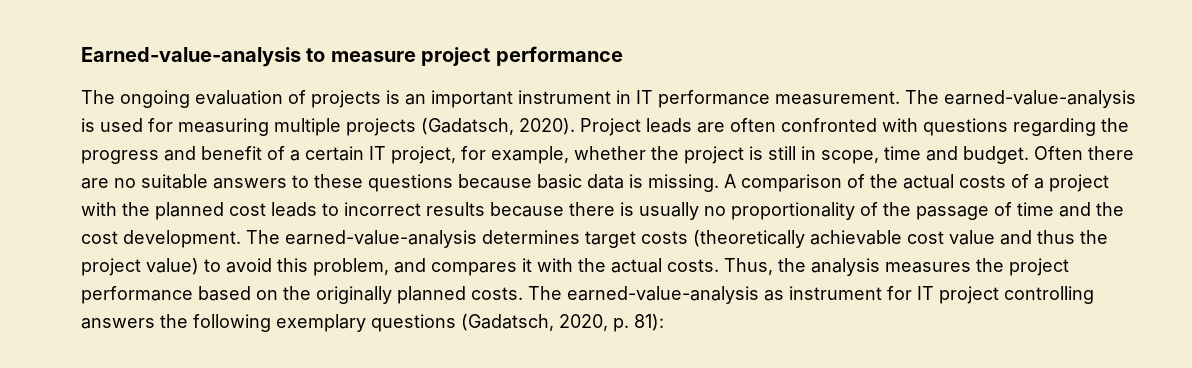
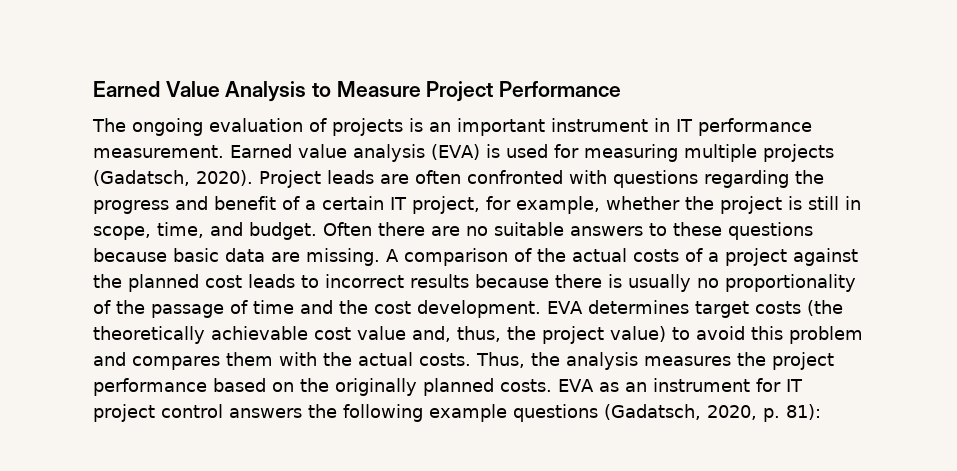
- Earned-value-analysis to measure project performance
+ Earned Value Analysis to Measure Project Performance
- The earned-value-analysis is used for measuring multiple projects (Gadatsch, 2020).
+ Earned value analysis (EVA) is used for measuring multiple projects (Gadatsch, 2020).
- Project leads are often confronted with questions regarding the progress and benefit of a certain IT project, for example, whether the project is still in scope, time and budget.
+ Project leads are often confronted with questions regarding the progress and benefit of a certain IT project, for example, whether the project is still in scope, time, and budget.
- Often there are no suitable answers to these questions because basic data is missing.
+ Often there are no suitable answers to these questions because basic data are missing.
- A comparison of the actual costs of a project with the planned cost leads to incorrect results because there is usually no proportionality of the passage of time and the cost development.
+ A comparison of the actual costs of a project against the planned cost leads to incorrect results because there is usually no proportionality of the passage of time and the cost development.
- The earned-value-analysis determines target costs (theoretically achievable cost value and thus the project value) to avoid this problem, and compares it with the actual costs.
+ EVA determines target costs (the theoretically achievable cost value and, thus, the project value) to avoid this problem and compares them with the actual costs.
- The earned-value-analysis as instrument for IT project controlling answers the following exemplary questions (Gadatsch, 2020, p. 81):
+ EVA as an instrument for IT project control answers the following example questions (Gadatsch, 2020, p. 81):

